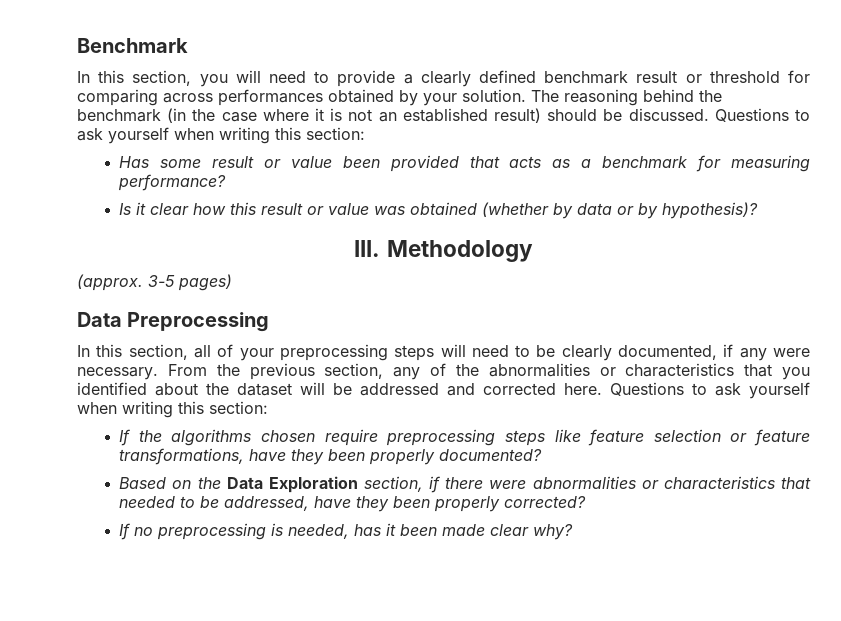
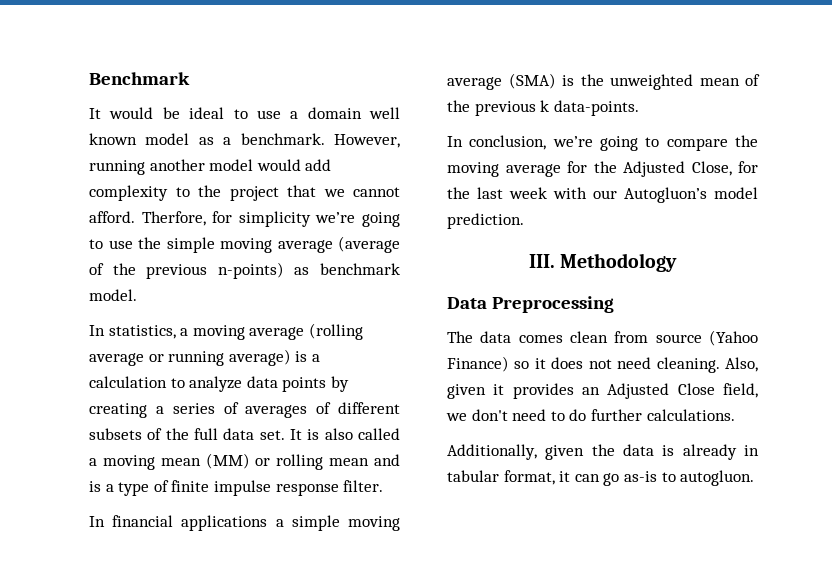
- In this section, you will need to provide a clearly defined benchmark result or threshold for comparing across performances obtained by your solution. The reasoning behind the benchmark (in the case where it is not an established result) should be discussed. Questions to ask yourself when writing this section:
- Has some result or value been provided that acts as a benchmark for measuring performance?
- Is it clear how this result or value was obtained (whether by data or by hypothesis)?
+ It would be ideal to use a domain well known model as a benchmark. However, running another model would add complexity to the project that we cannot afford. Therfore, for simplicity we’re going to use the simple moving average (average of the previous n-points) as benchmark model.
+ In statistics, a moving average (rolling average or running average) is a calculation to analyze data points by creating a series of averages of different subsets of the full data set. It is also called a moving mean (MM) or rolling mean and is a type of finite impulse response filter.
+ In financial applications a simple moving average (SMA) is the unweighted mean of the previous k data-points.
+ In conclusion, we’re going to compare the moving average for the Adjusted Close, for the last week with our Autogluon’s model prediction.
- (approx. 3-5 pages)
- In this section, all of your preprocessing steps will need to be clearly documented, if any were necessary. From the previous section, any of the abnormalities or characteristics that you identified about the dataset will be addressed and corrected here. Questions to ask yourself when writing this section:
- If the algorithms chosen require preprocessing steps like feature selection or feature transformations, have they been properly documented?
- Based on the Data Exploration section, if there were abnormalities or characteristics that needed to be addressed, have they been properly corrected?
- If no preprocessing is needed, has it been made clear why?
+ The data comes clean from source (Yahoo Finance) so it does not need cleaning. Also, given it provides an Adjusted Close field, we don't need to do further calculations.
+ Additionally, given the data is already in tabular format, it can go as-is to autogluon.

